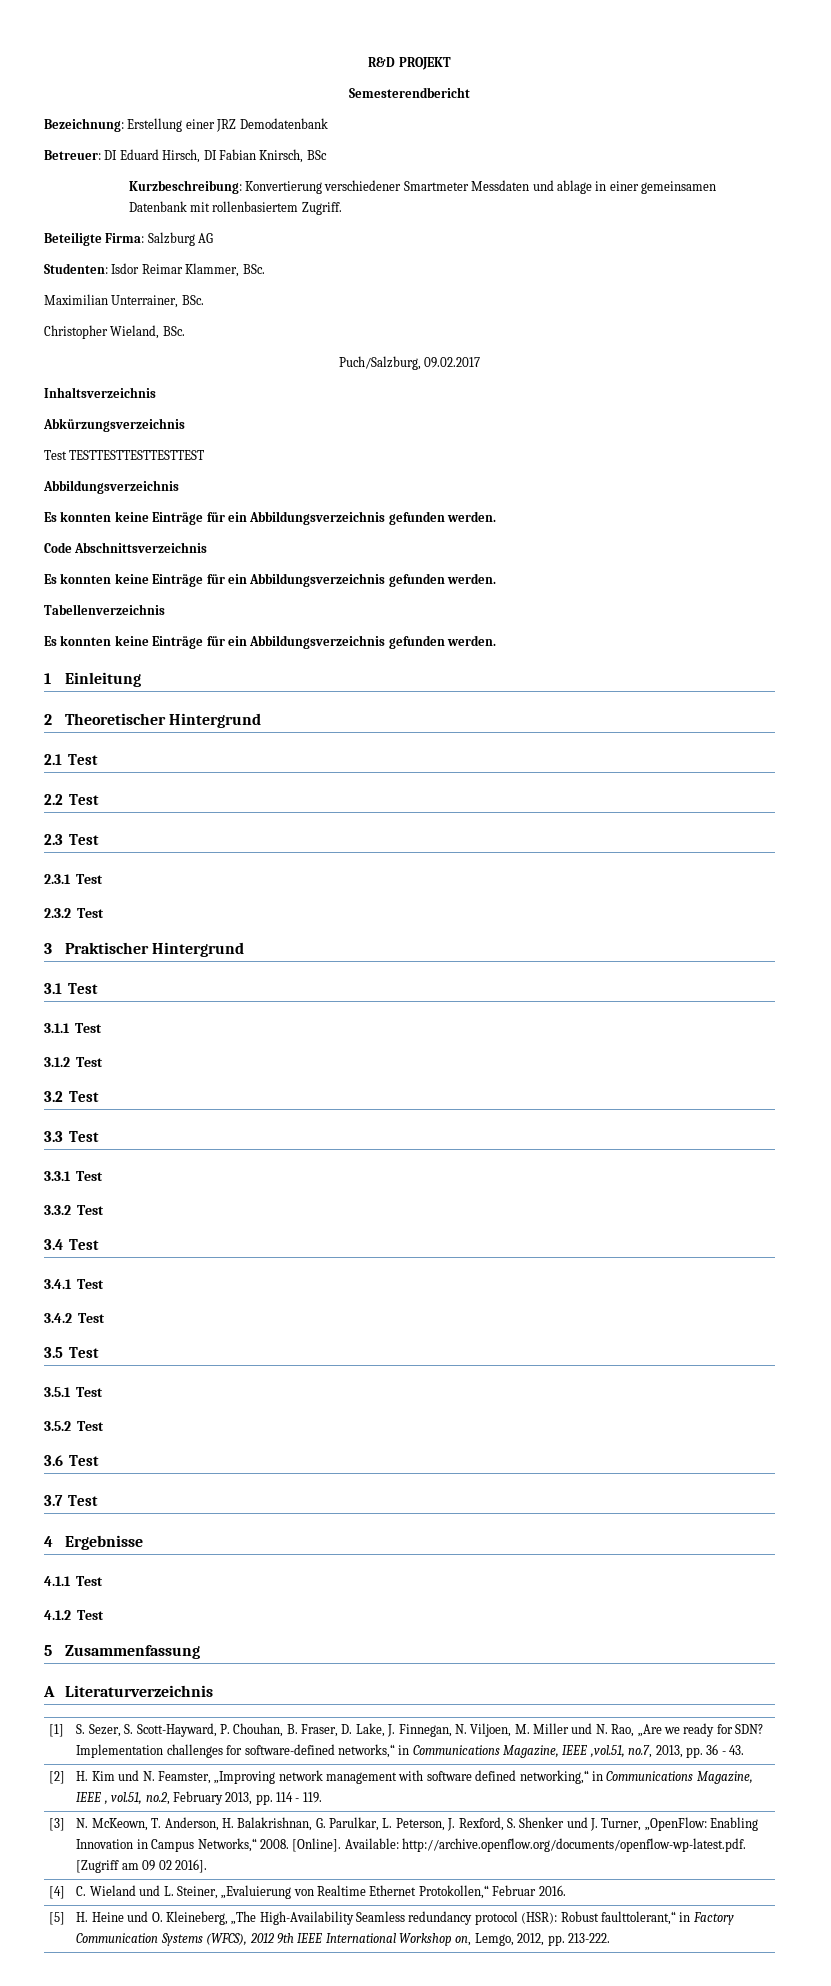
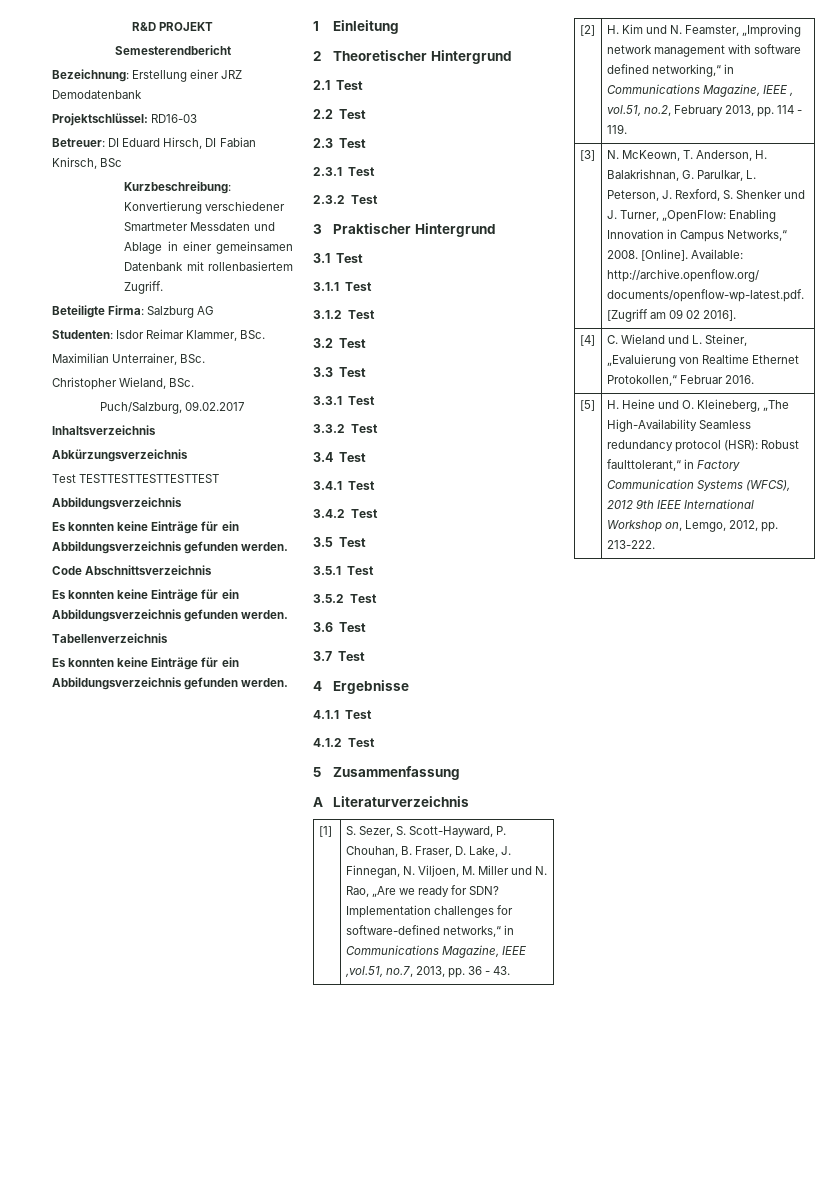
+ Projektschlüssel: RD16-03
- Kurzbeschreibung: Konvertierung verschiedener Smartmeter Messdaten und ablage in einer gemeinsamen Datenbank mit rollenbasiertem Zugriff.
+ Kurzbeschreibung: Konvertierung verschiedener Smartmeter Messdaten und Ablage in einer gemeinsamen Datenbank mit rollenbasiertem Zugriff.

